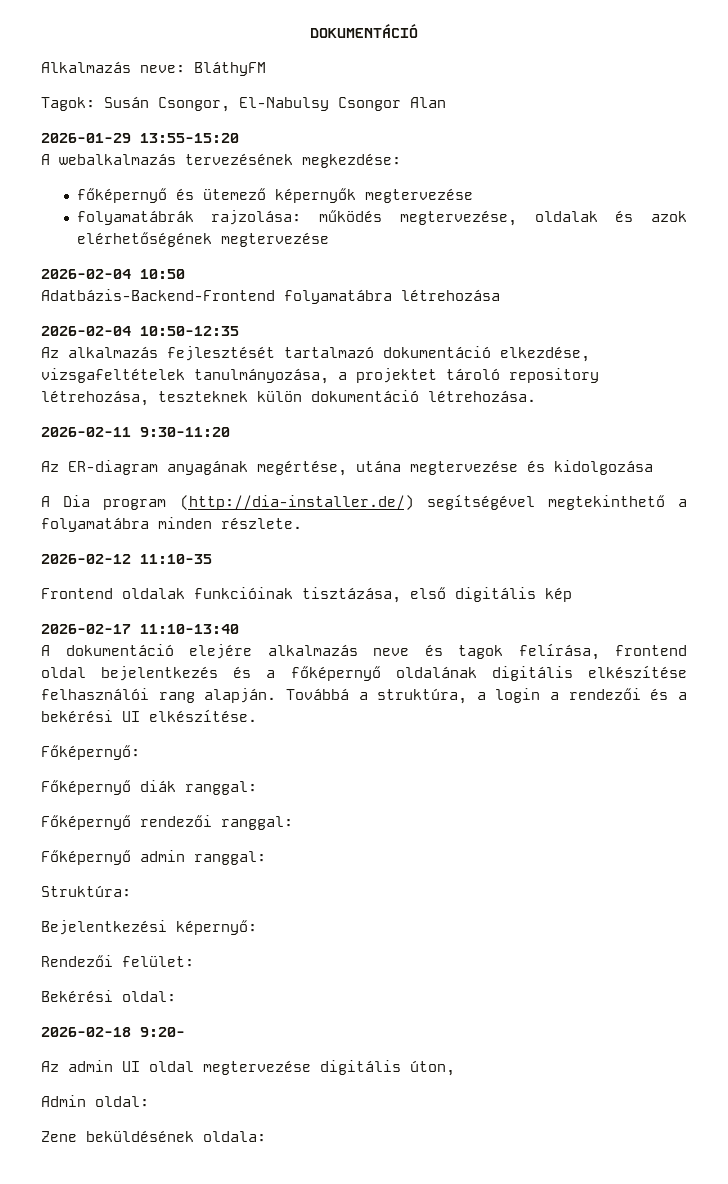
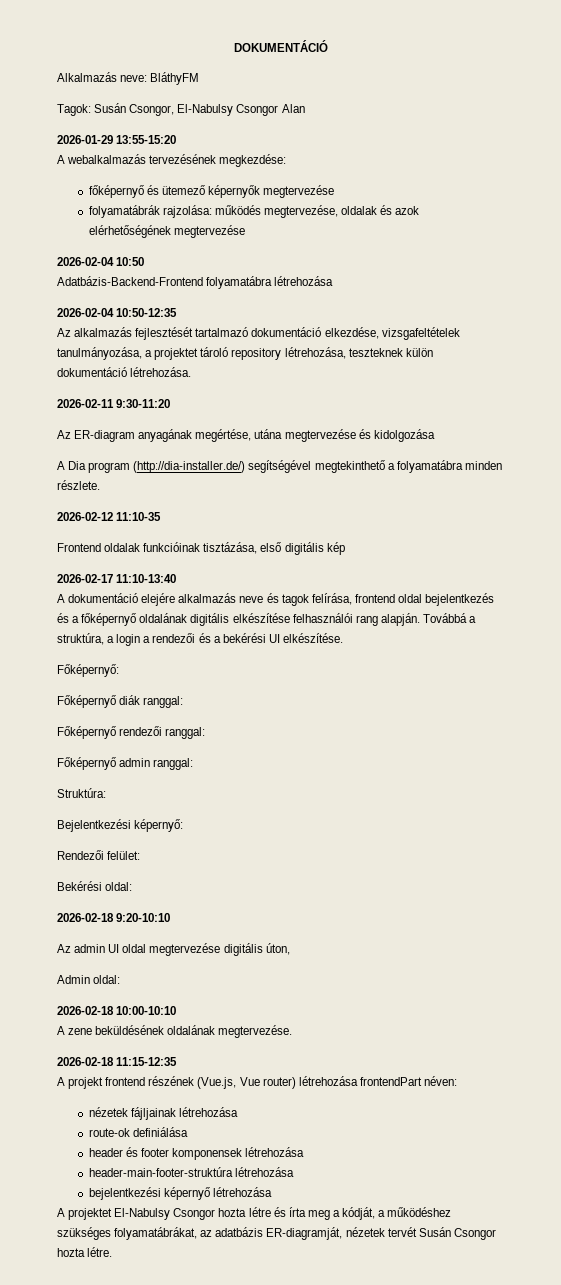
- 2026-02-18 9:20-
+ 2026-02-18 9:20-10:10
- Zene beküldésének oldala:
+ 2026-02-18 10:00-10:10
+ A zene beküldésének oldalának megtervezése.
+ 2026-02-18 11:15-12:35
+ A projekt frontend részének (Vue.js, Vue router) létrehozása frontendPart néven:
+ nézetek fájljainak létrehozása
+ route-ok definiálása
+ header és footer komponensek létrehozása
+ header-main-footer-struktúra létrehozása
+ bejelentkezési képernyő létrehozása
+ A projektet El-Nabulsy Csongor hozta létre és írta meg a kódját, a működéshez szükséges folyamatábrákat, az adatbázis ER-diagramját, nézetek tervét Susán Csongor hozta létre.

